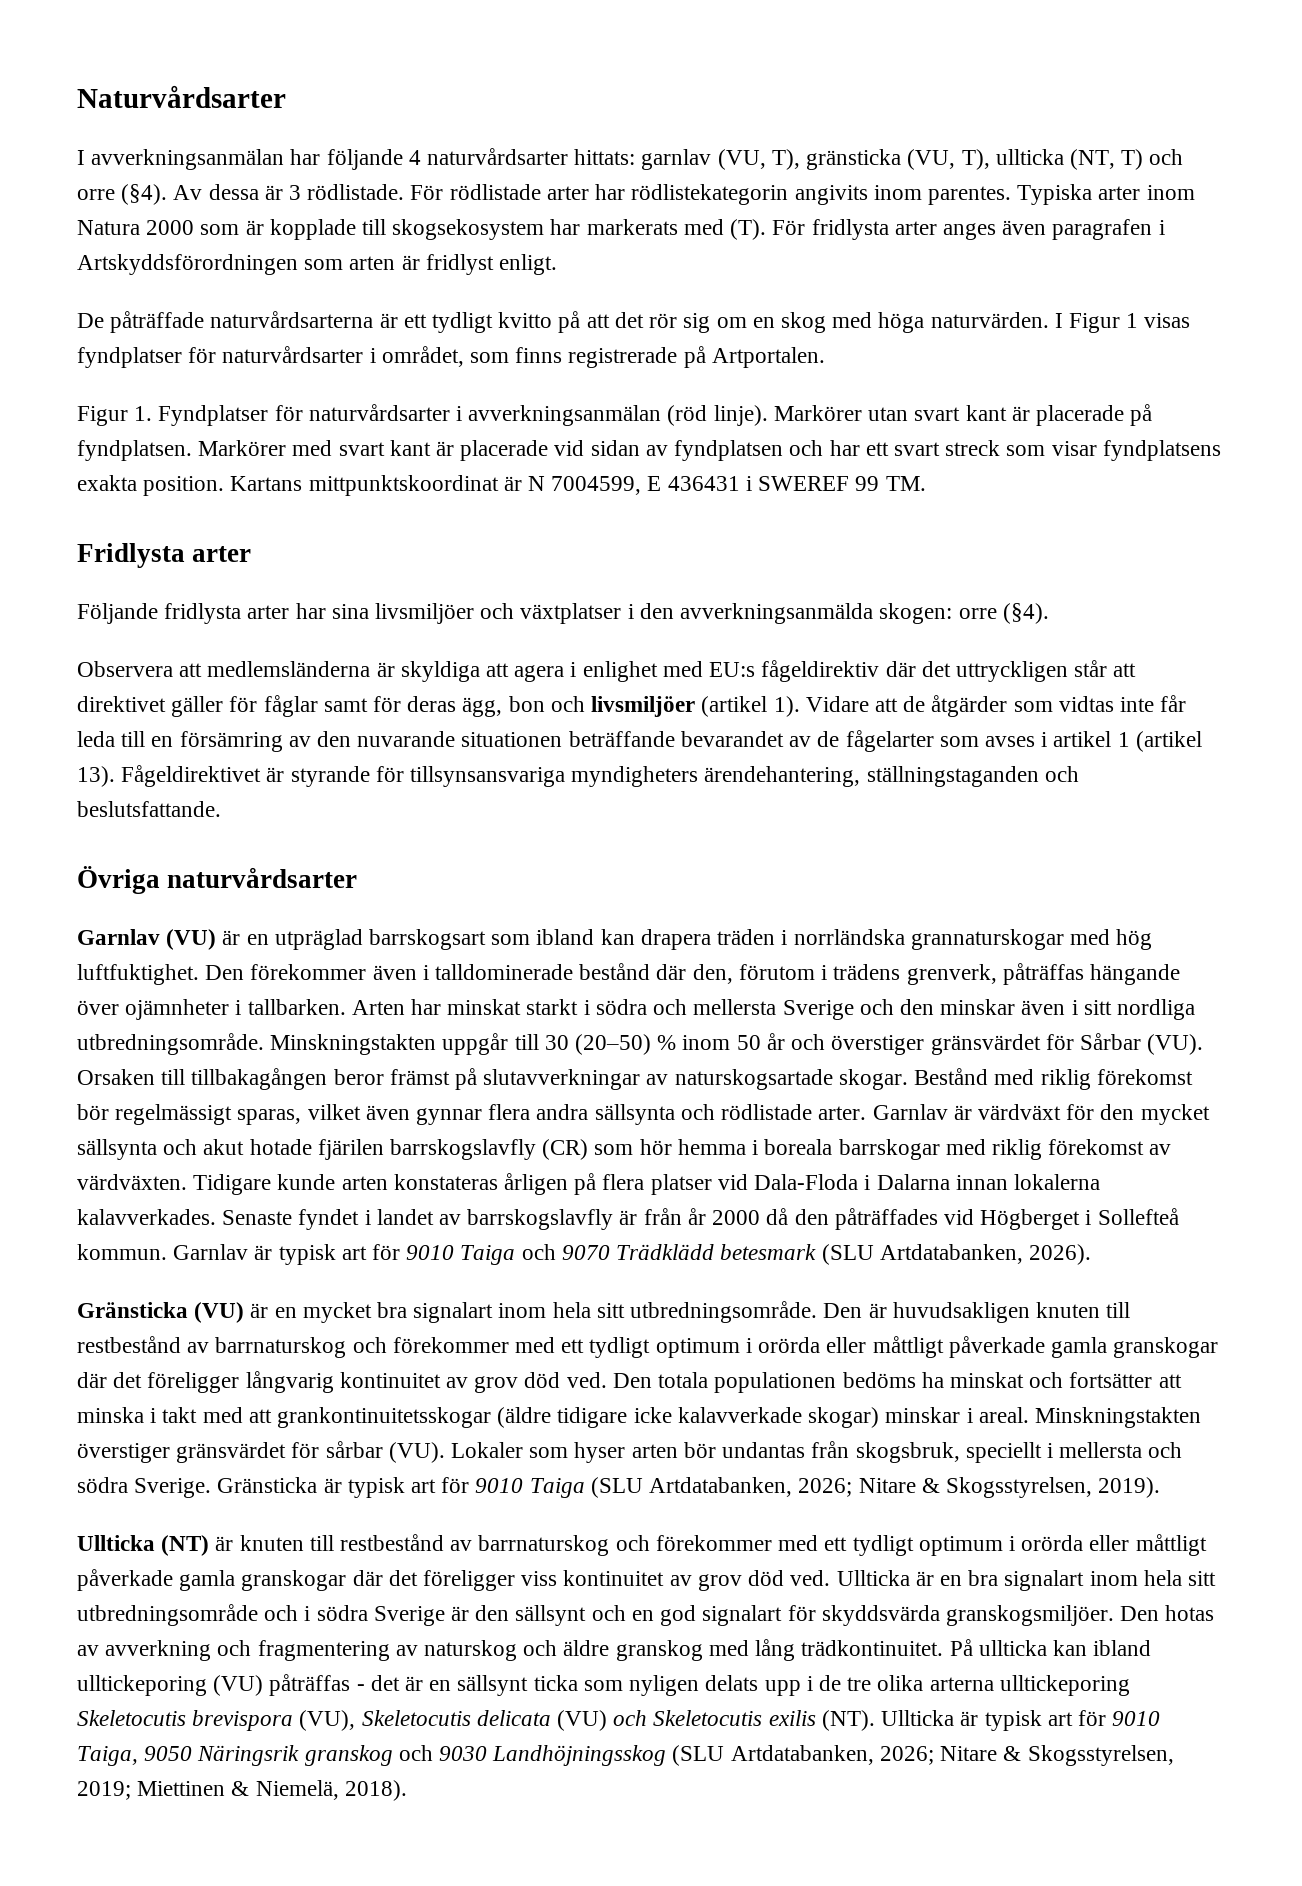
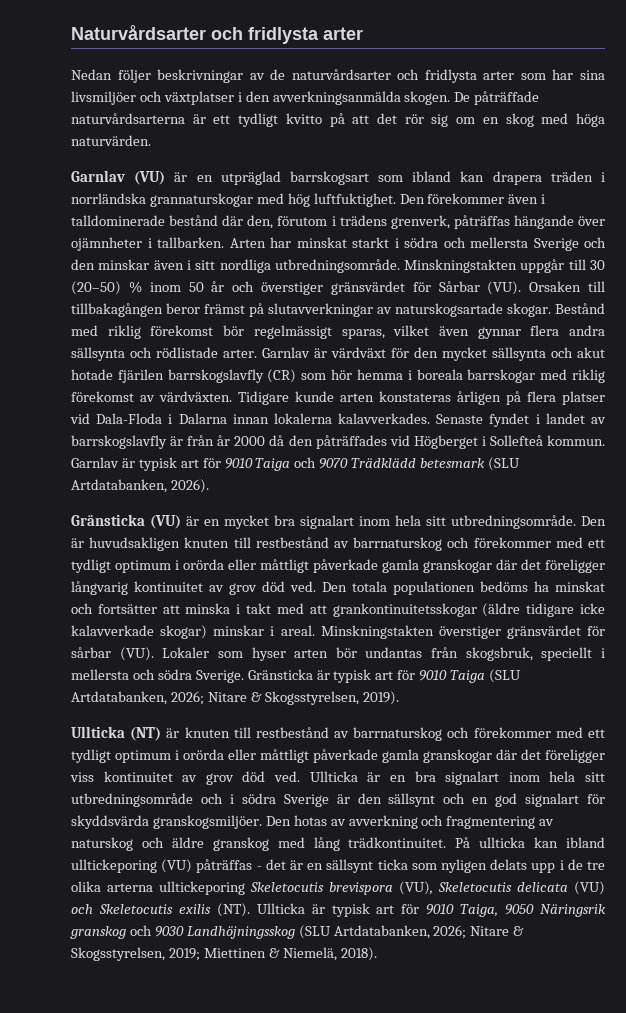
- Naturvårdsarter
- I avverkningsanmälan har följande 4 naturvårdsarter hittats: garnlav (VU, T), gränsticka (VU, T), ullticka (NT, T) och orre (§4). Av dessa är 3 rödlistade. För rödlistade arter har rödlistekategorin angivits inom parentes. Typiska arter inom Natura 2000 som är kopplade till skogsekosystem har markerats med (T). För fridlysta arter anges även paragrafen i Artskyddsförordningen som arten är fridlyst enligt.
- De påträffade naturvårdsarterna är ett tydligt kvitto på att det rör sig om en skog med höga naturvärden. I Figur 1 visas fyndplatser för naturvårdsarter i området, som finns registrerade på Artportalen.
- Figur 1. Fyndplatser för naturvårdsarter i avverkningsanmälan (röd linje). Markörer utan svart kant är placerade på fyndplatsen. Markörer med svart kant är placerade vid sidan av fyndplatsen och har ett svart streck som visar fyndplatsens exakta position. Kartans mittpunktskoordinat är N 7004599, E 436431 i SWEREF 99 TM.
- Fridlysta arter
- Följande fridlysta arter har sina livsmiljöer och växtplatser i den avverkningsanmälda skogen: orre (§4).
- Observera att medlemsländerna är skyldiga att agera i enlighet med EU:s fågeldirektiv där det uttryckligen står att direktivet gäller för fåglar samt för deras ägg, bon och livsmiljöer (artikel 1). Vidare att de åtgärder som vidtas inte får leda till en försämring av den nuvarande situationen beträffande bevarandet av de fågelarter som avses i artikel 1 (artikel 13). Fågeldirektivet är styrande för tillsynsansvariga myndigheters ärendehantering, ställningstaganden och beslutsfattande.
- Övriga naturvårdsarter
+ Naturvårdsarter och fridlysta arter
+ Nedan följer beskrivningar av de naturvårdsarter och fridlysta arter som har sina livsmiljöer och växtplatser i den avverkningsanmälda skogen. De påträffade naturvårdsarterna är ett tydligt kvitto på att det rör sig om en skog med höga naturvärden.

